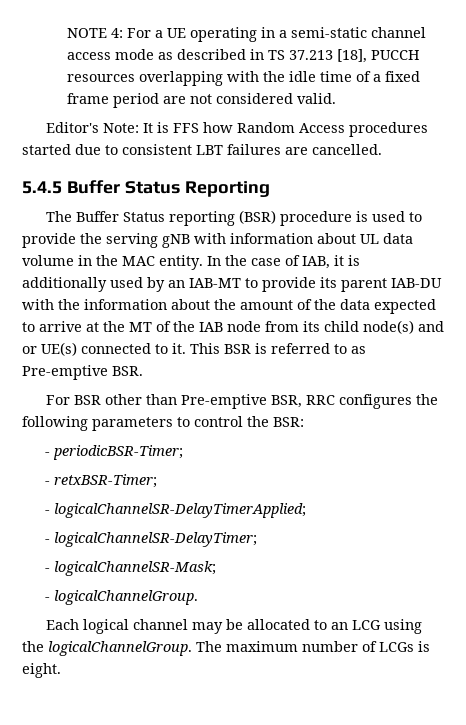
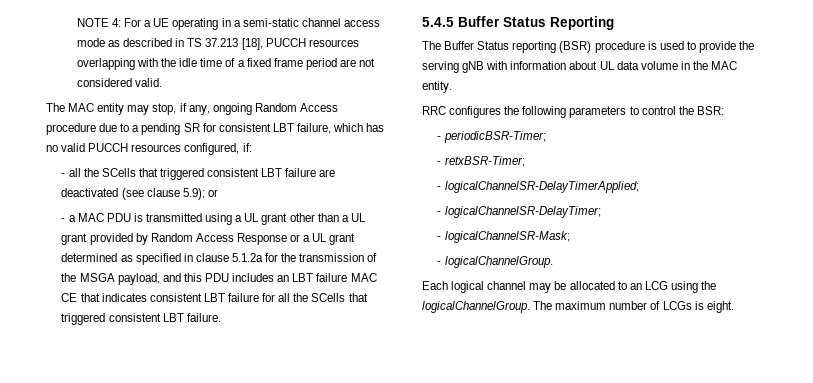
- Editor's Note: It is FFS how Random Access procedures started due to consistent LBT failures are cancelled.
+ The MAC entity may stop, if any, ongoing Random Access procedure due to a pending SR for consistent LBT failure, which has no valid PUCCH resources configured, if:
+ - all the SCells that triggered consistent LBT failure are deactivated (see clause 5.9); or
+ - a MAC PDU is transmitted using a UL grant other than a UL grant provided by Random Access Response or a UL grant determined as specified in clause 5.1.2a for the transmission of the MSGA payload, and this PDU includes an LBT failure MAC CE that indicates consistent LBT failure for all the SCells that triggered consistent LBT failure.
- The Buffer Status reporting (BSR) procedure is used to provide the serving gNB with information about UL data volume in the MAC entity. In the case of IAB, it is additionally used by an IAB-MT to provide its parent IAB-DU with the information about the amount of the data expected to arrive at the MT of the IAB node from its child node(s) and or UE(s) connected to it. This BSR is referred to as Pre-emptive BSR.
- For BSR other than Pre-emptive BSR, RRC configures the following parameters to control the BSR:
+ The Buffer Status reporting (BSR) procedure is used to provide the serving gNB with information about UL data volume in the MAC entity.
+ RRC configures the following parameters to control the BSR:

